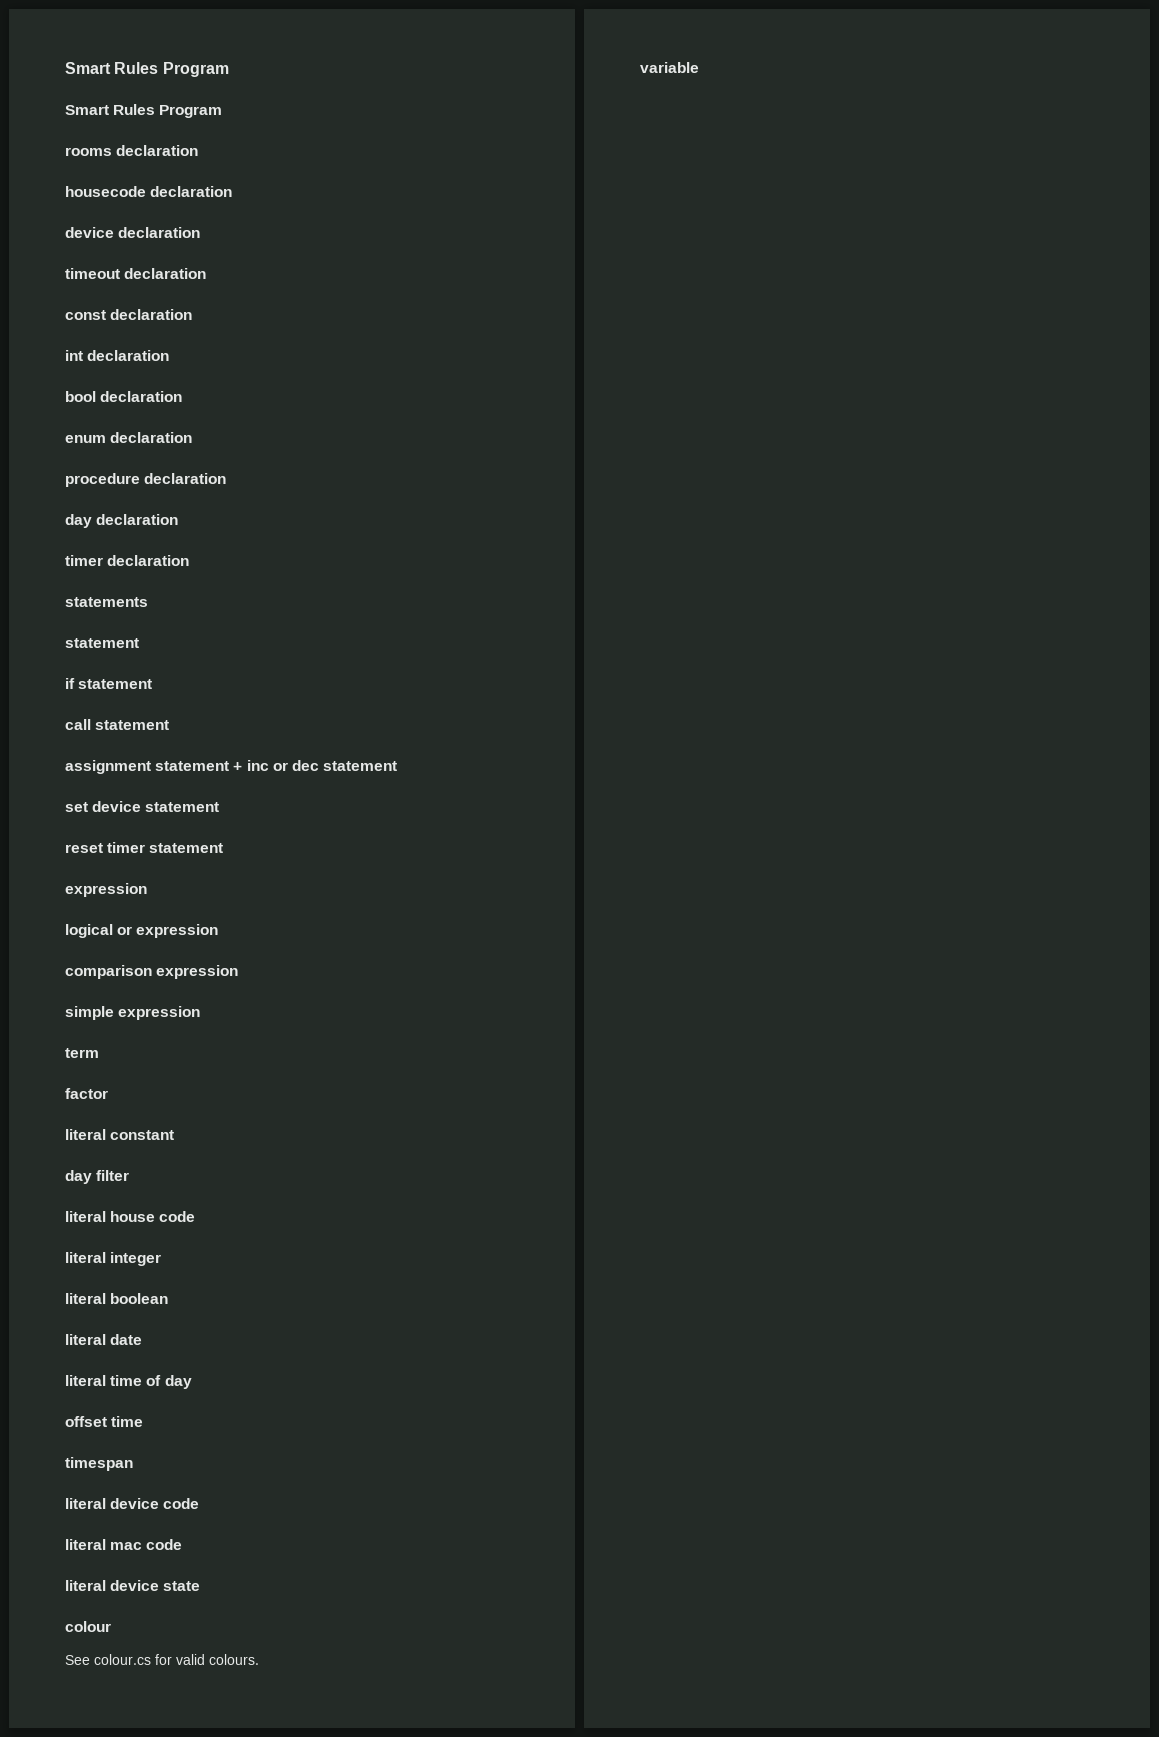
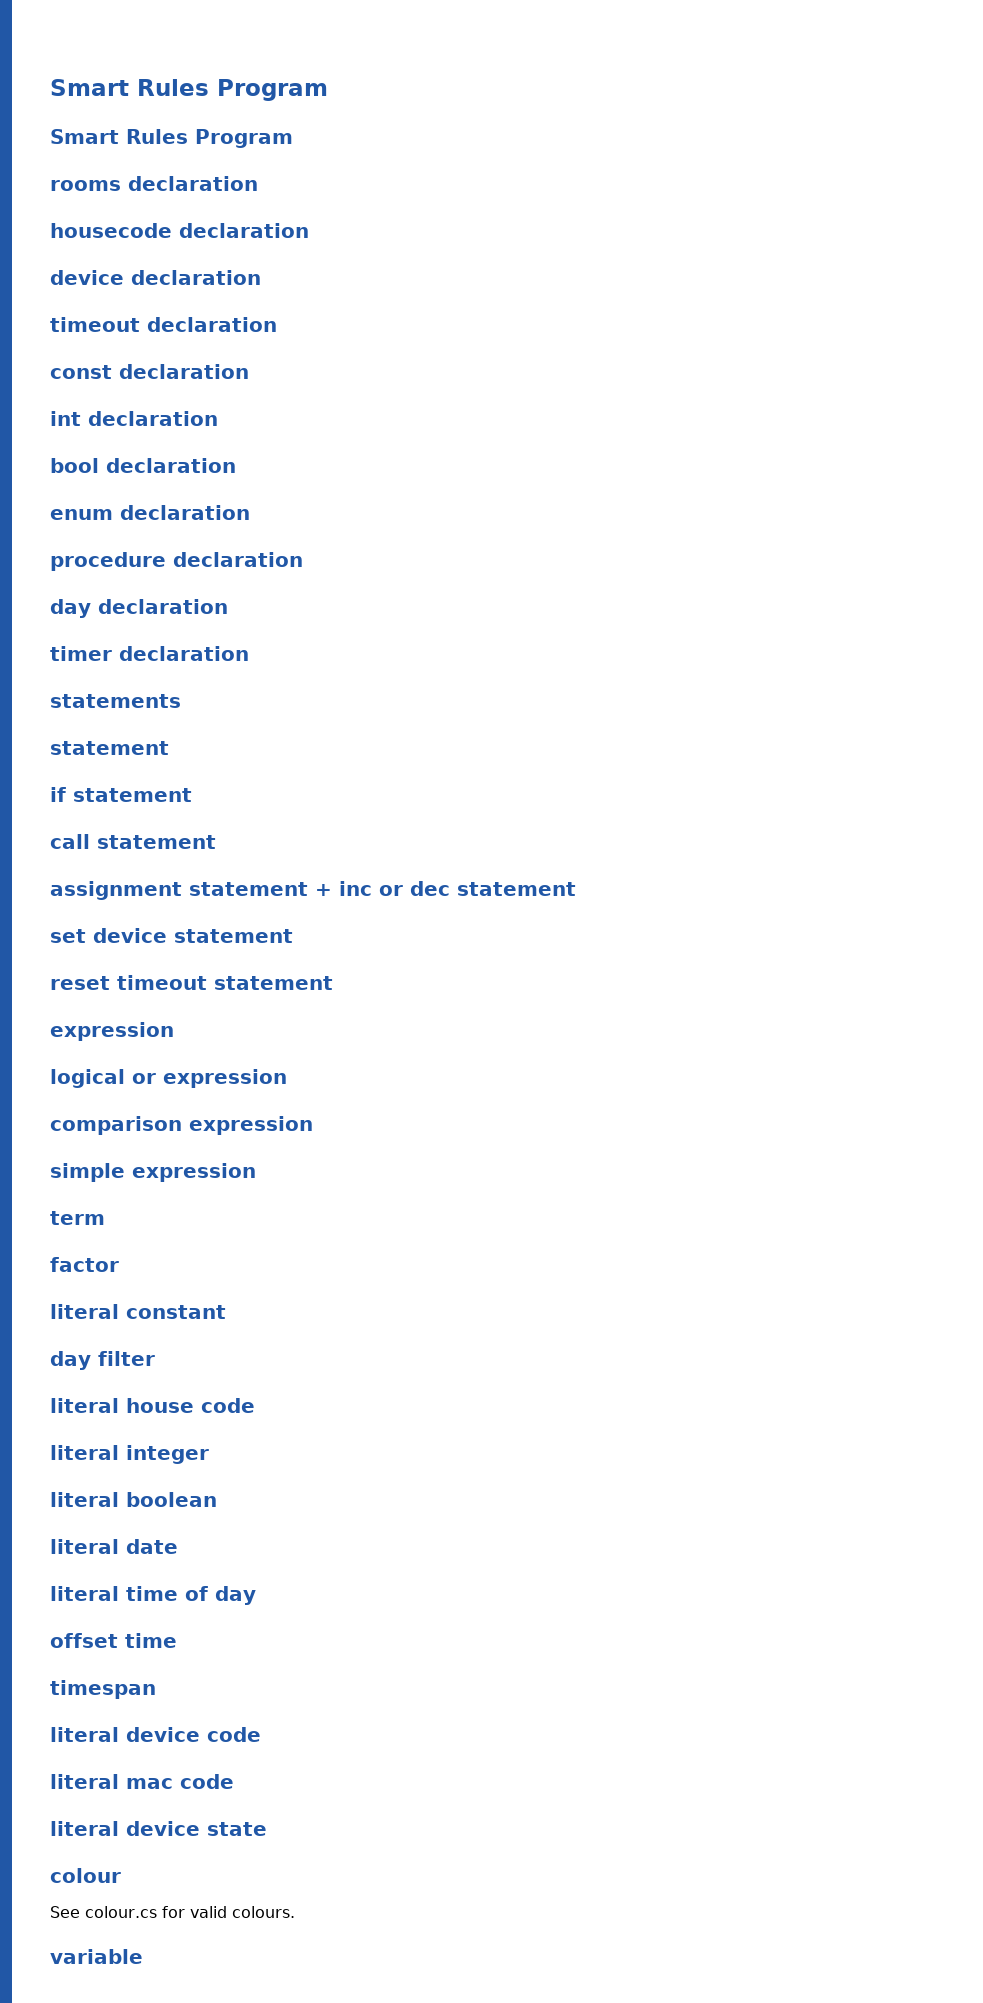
- reset timer statement
+ reset timeout statement

